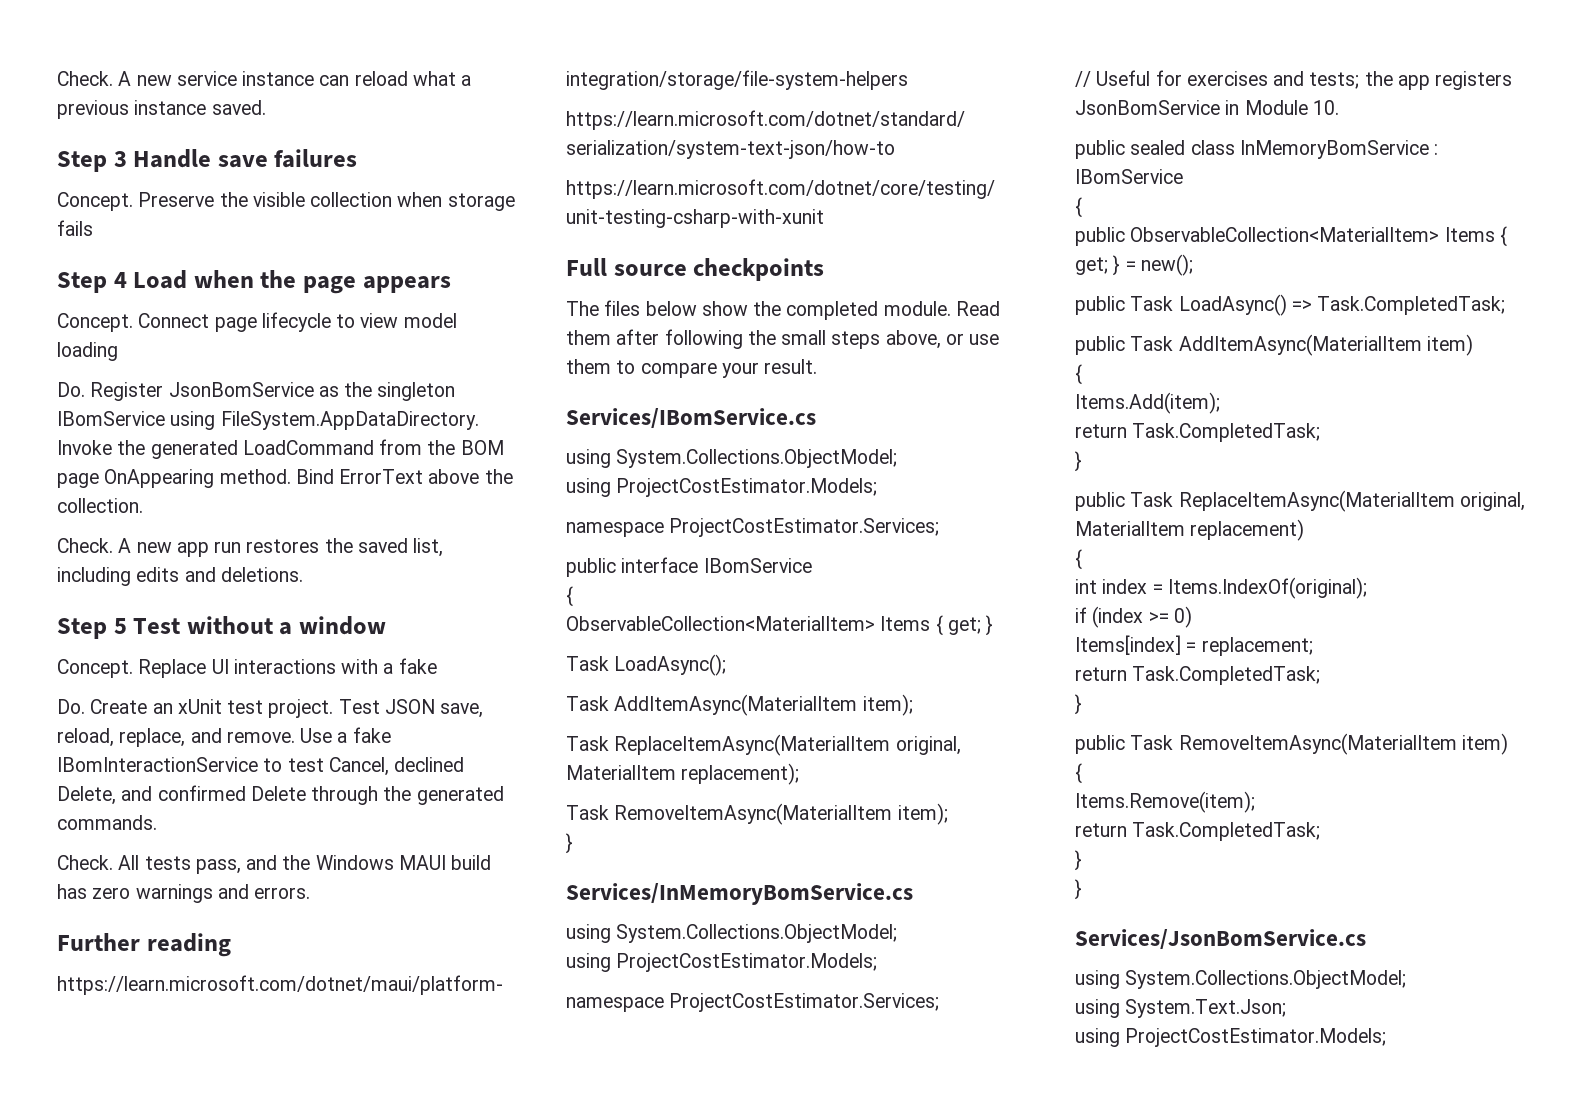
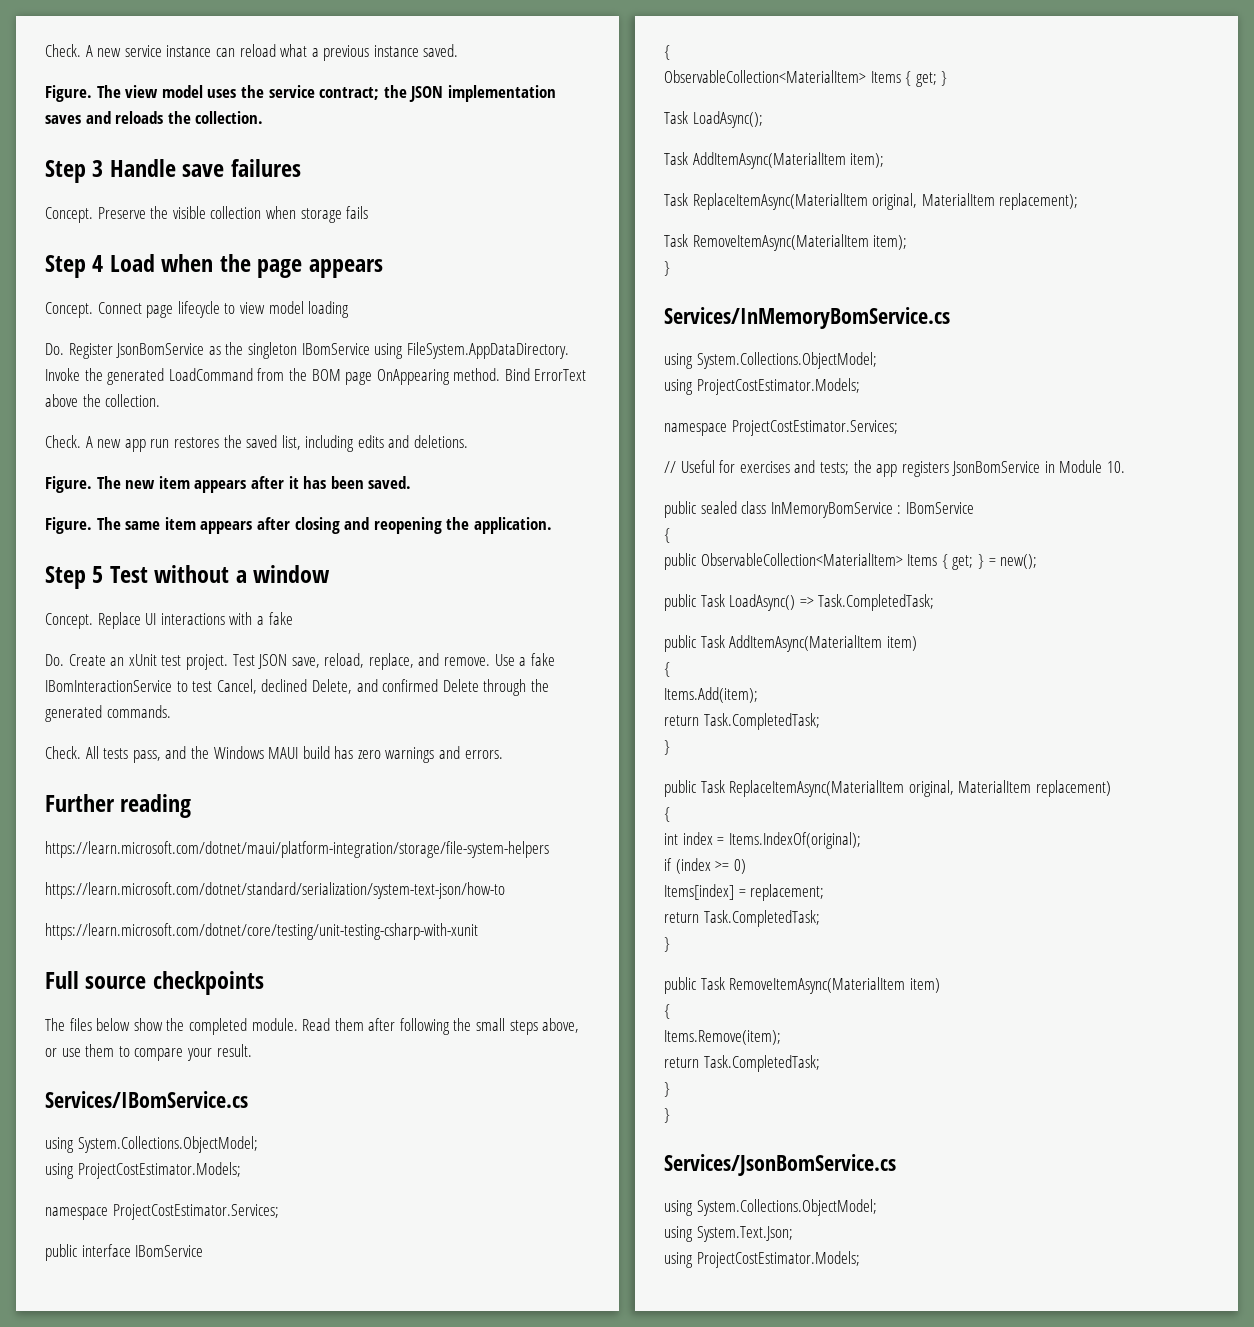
+ Figure. The view model uses the service contract; the JSON implementation saves and reloads the collection.
+ Figure. The new item appears after it has been saved.
+ Figure. The same item appears after closing and reopening the application.

